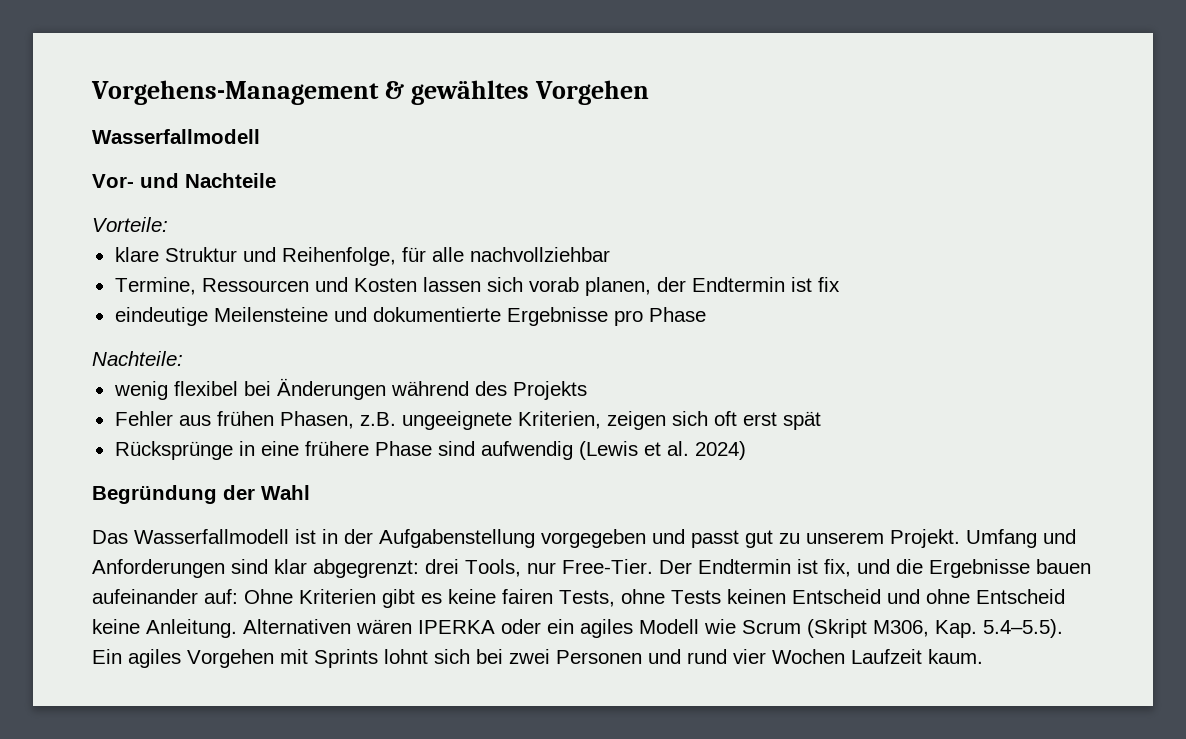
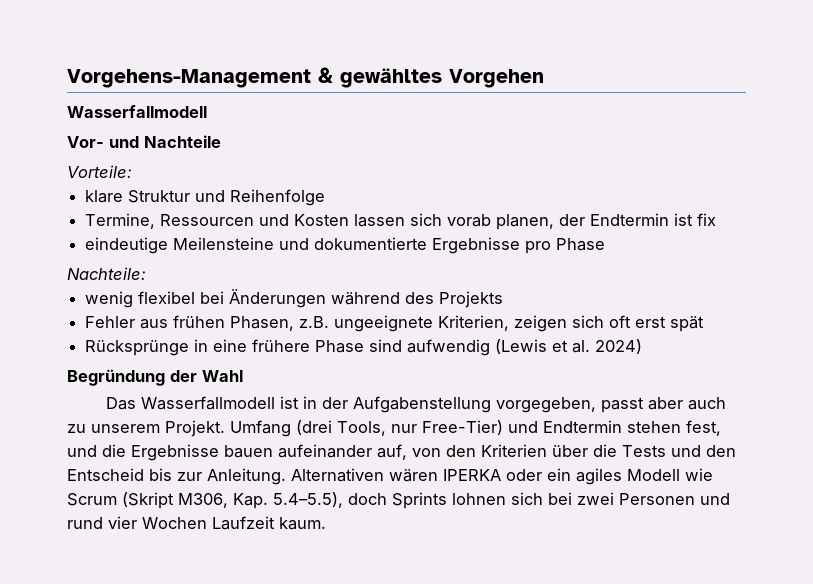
- klare Struktur und Reihenfolge, für alle nachvollziehbar
+ klare Struktur und Reihenfolge
- Das Wasserfallmodell ist in der Aufgabenstellung vorgegeben und passt gut zu unserem Projekt. Umfang und Anforderungen sind klar abgegrenzt: drei Tools, nur Free-Tier. Der Endtermin ist fix, und die Ergebnisse bauen aufeinander auf: Ohne Kriterien gibt es keine fairen Tests, ohne Tests keinen Entscheid und ohne Entscheid keine Anleitung.
+ Das Wasserfallmodell ist in der Aufgabenstellung vorgegeben, passt aber auch zu unserem Projekt. Umfang (drei Tools, nur Free-Tier) und Endtermin stehen fest, und die Ergebnisse bauen aufeinander auf, von den Kriterien über die Tests und den Entscheid bis zur Anleitung.
- Alternativen wären IPERKA oder ein agiles Modell wie Scrum (Skript M306, Kap. 5.4–5.5). Ein agiles Vorgehen mit Sprints lohnt sich bei zwei Personen und rund vier Wochen Laufzeit kaum.
+ Alternativen wären IPERKA oder ein agiles Modell wie Scrum (Skript M306, Kap. 5.4–5.5), doch Sprints lohnen sich bei zwei Personen und rund vier Wochen Laufzeit kaum.

